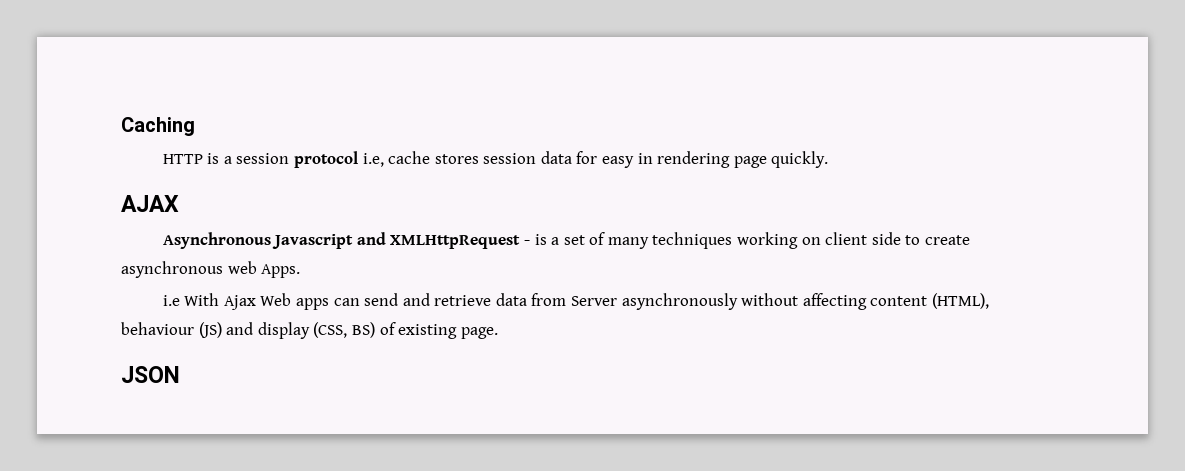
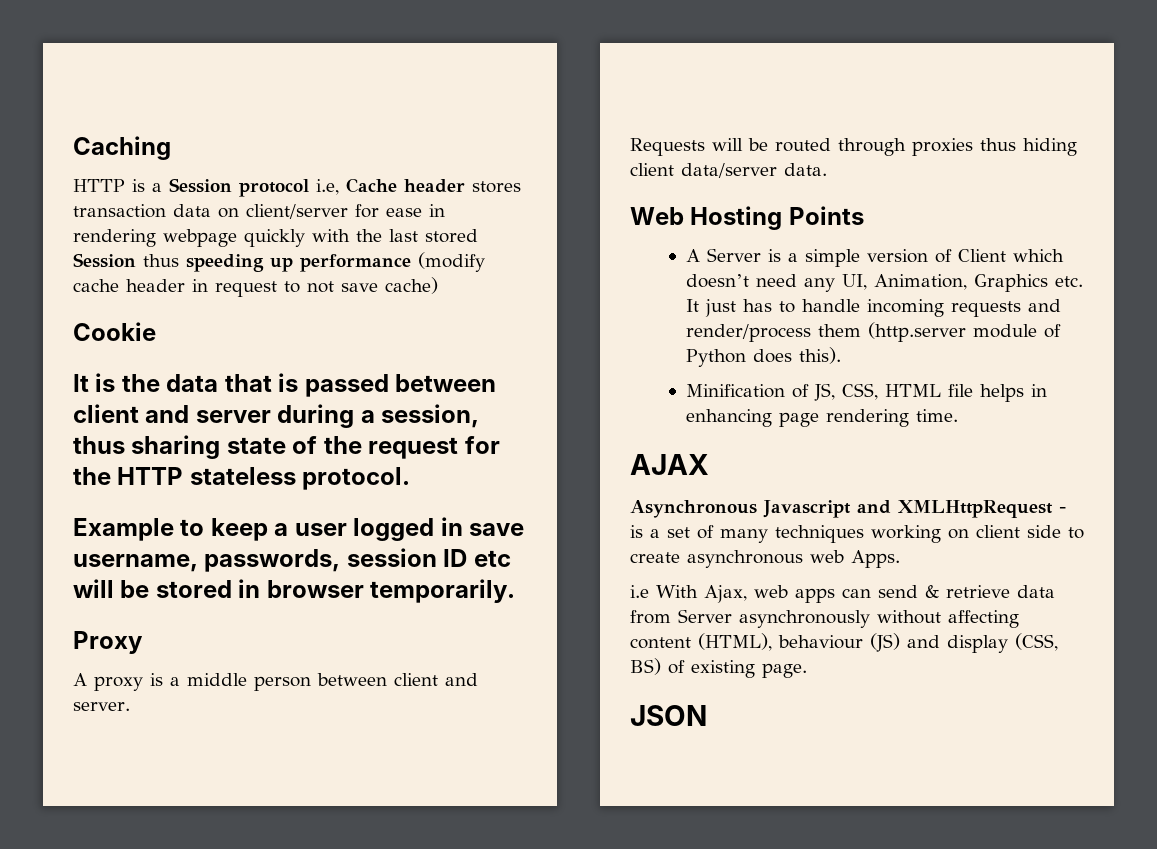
- HTTP is a session protocol i.e, cache stores session data for easy in rendering page quickly.
+ HTTP is a Session protocol i.e, Cache header stores transaction data on client/server for ease in rendering webpage quickly with the last stored Session thus speeding up performance (modify cache header in request to not save cache)
+ Cookie
+ It is the data that is passed between client and server during a session, thus sharing state of the request for the HTTP stateless protocol.
+ Example to keep a user logged in save username, passwords, session ID etc will be stored in browser temporarily.
+ Proxy
+ A proxy is a middle person between client and server.
+ Requests will be routed through proxies thus hiding client data/server data.
+ Web Hosting Points
+ A Server is a simple version of Client which doesn’t need any UI, Animation, Graphics etc. It just has to handle incoming requests and render/process them (http.server module of Python does this).
+ Minification of JS, CSS, HTML file helps in enhancing page rendering time.
- i.e With Ajax Web apps can send and retrieve data from Server asynchronously without affecting content (HTML), behaviour (JS) and display (CSS, BS) of existing page.
+ i.e With Ajax, web apps can send & retrieve data from Server asynchronously without affecting content (HTML), behaviour (JS) and display (CSS, BS) of existing page.

